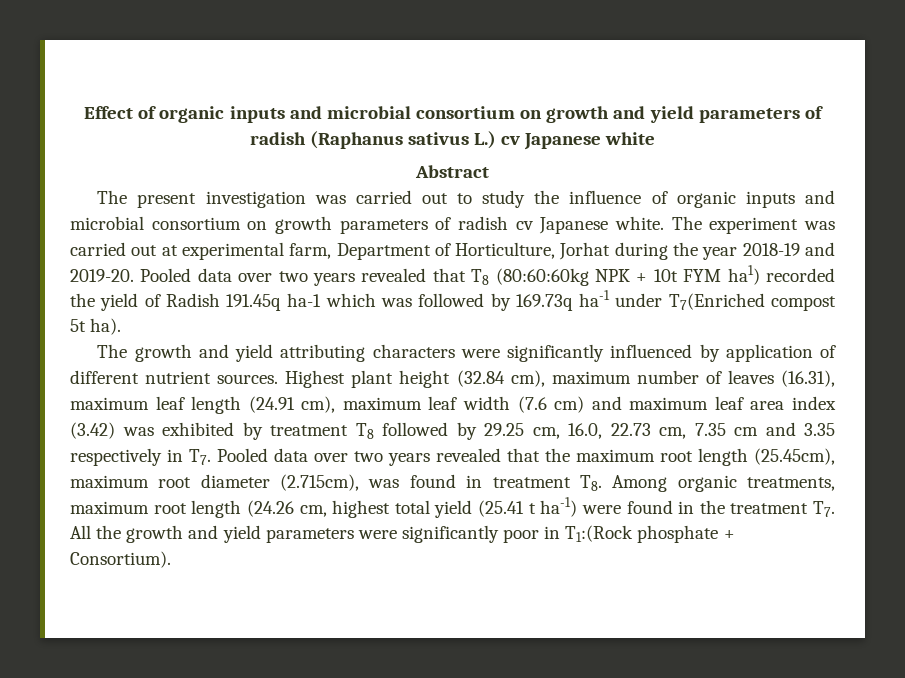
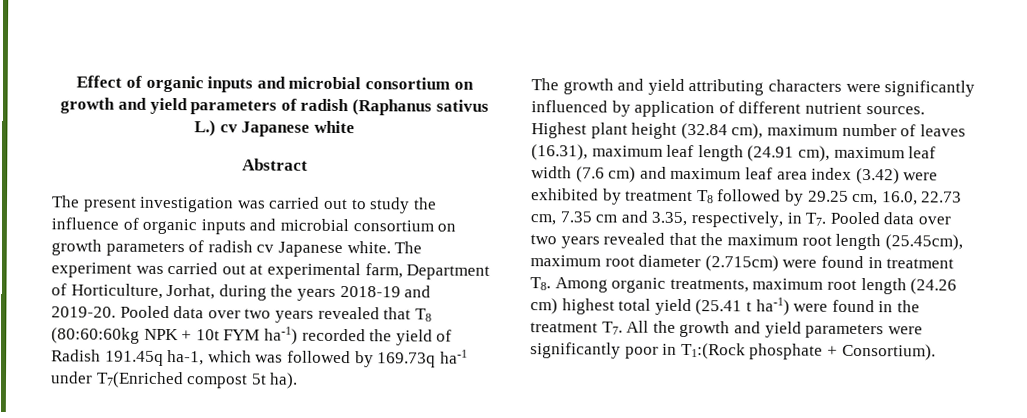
- The experiment was carried out at experimental farm, Department of Horticulture, Jorhat during the year 2018-19 and 2019-20.
+ The experiment was carried out at experimental farm, Department of Horticulture, Jorhat, during the years 2018-19 and 2019-20.
- Pooled data over two years revealed that T8 (80:60:60kg NPK + 10t FYM ha1) recorded the yield of Radish 191.45q ha-1 which was followed by 169.73q ha-1 under T7(Enriched compost 5t ha).
+ Pooled data over two years revealed that T8 (80:60:60kg NPK + 10t FYM ha-1) recorded the yield of Radish 191.45q ha-1, which was followed by 169.73q ha-1 under T7(Enriched compost 5t ha).
- Highest plant height (32.84 cm), maximum number of leaves (16.31), maximum leaf length (24.91 cm), maximum leaf width (7.6 cm) and maximum leaf area index (3.42) was exhibited by treatment T8 followed by 29.25 cm, 16.0, 22.73 cm, 7.35 cm and 3.35 respectively in T7. Pooled data over two years revealed that the maximum root length (25.45cm), maximum root diameter (2.715cm), was found in treatment T8. Among organic treatments, maximum root length (24.26 cm, highest total yield (25.41 t ha-1) were found in the treatment T7. All the growth and yield parameters were significantly poor in T1:(Rock phosphate + Consortium).
+ Highest plant height (32.84 cm), maximum number of leaves (16.31), maximum leaf length (24.91 cm), maximum leaf width (7.6 cm) and maximum leaf area index (3.42) were exhibited by treatment T8 followed by 29.25 cm, 16.0, 22.73 cm, 7.35 cm and 3.35, respectively, in T7. Pooled data over two years revealed that the maximum root length (25.45cm), maximum root diameter (2.715cm) were found in treatment T8. Among organic treatments, maximum root length (24.26 cm) highest total yield (25.41 t ha-1) were found in the treatment T7. All the growth and yield parameters were significantly poor in T1:(Rock phosphate + Consortium).

